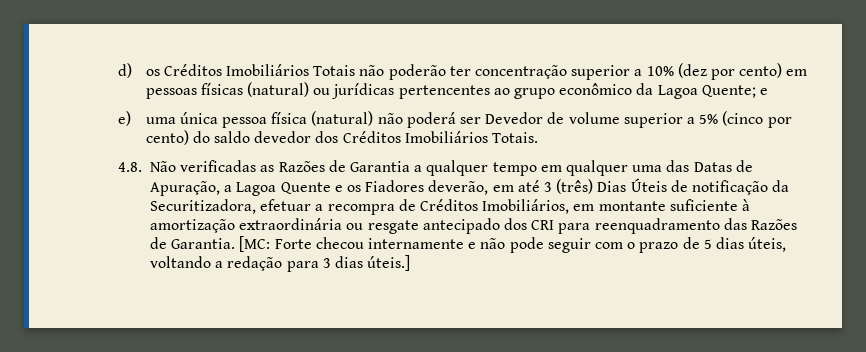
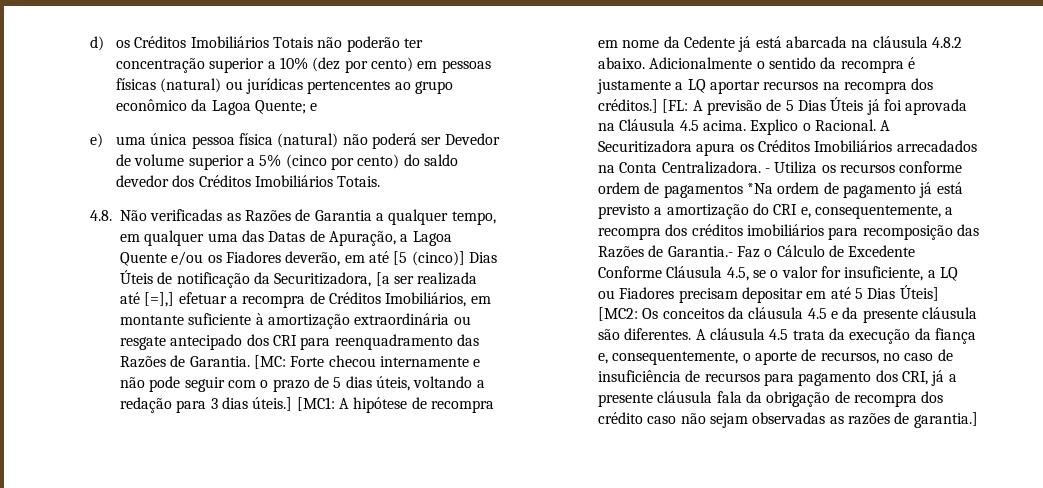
- 4.8. Não verificadas as Razões de Garantia a qualquer tempo em qualquer uma das Datas de Apuração, a Lagoa Quente e os Fiadores deverão, em até 3 (três) Dias Úteis de notificação da Securitizadora, efetuar a recompra de Créditos Imobiliários, em montante suficiente à amortização extraordinária ou resgate antecipado dos CRI para reenquadramento das Razões de Garantia.
+ 4.8. Não verificadas as Razões de Garantia a qualquer tempo, em qualquer uma das Datas de Apuração, a Lagoa Quente e/ou os Fiadores deverão, em até [5 (cinco)] Dias Úteis de notificação da Securitizadora, [a ser realizada até [=],] efetuar a recompra de Créditos Imobiliários, em montante suficiente à amortização extraordinária ou resgate antecipado dos CRI para reenquadramento das Razões de Garantia.
+ [MC1: A hipótese de recompra em nome da Cedente já está abarcada na cláusula 4.8.2 abaixo. Adicionalmente o sentido da recompra é justamente a LQ aportar recursos na recompra dos créditos.] [FL: A previsão de 5 Dias Úteis já foi aprovada na Cláusula 4.5 acima. Explico o Racional. A Securitizadora apura os Créditos Imobiliários arrecadados na Conta Centralizadora. - Utiliza os recursos conforme ordem de pagamentos *Na ordem de pagamento já está previsto a amortização do CRI e, consequentemente, a recompra dos créditos imobiliários para recomposição das Razões de Garantia.- Faz o Cálculo de Excedente Conforme Cláusula 4.5, se o valor for insuficiente, a LQ ou Fiadores precisam depositar em até 5 Dias Úteis] [MC2: Os conceitos da cláusula 4.5 e da presente cláusula são diferentes. A cláusula 4.5 trata da execução da fiança e, consequentemente, o aporte de recursos, no caso de insuficiência de recursos para pagamento dos CRI, já a presente cláusula fala da obrigação de recompra dos crédito caso não sejam observadas as razões de garantia.]

